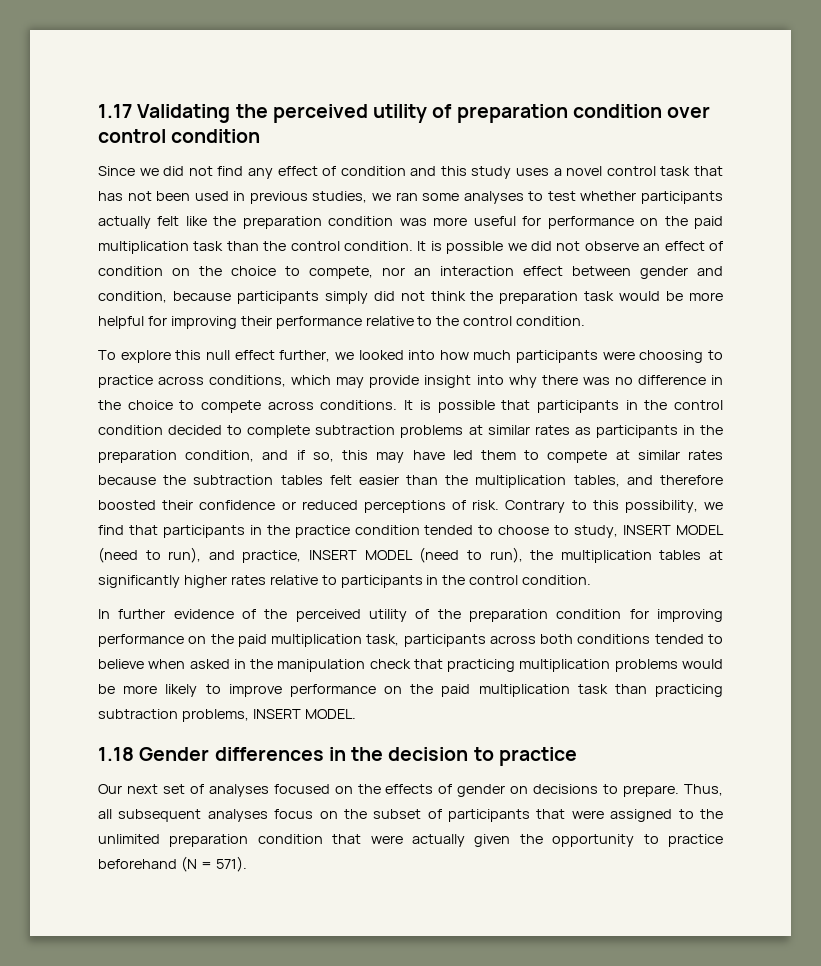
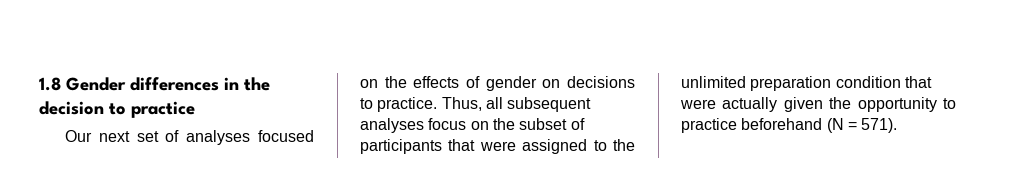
- 1.17 Validating the perceived utility of preparation condition over control condition
- Since we did not find any effect of condition and this study uses a novel control task that has not been used in previous studies, we ran some analyses to test whether participants actually felt like the preparation condition was more useful for performance on the paid multiplication task than the control condition. It is possible we did not observe an effect of condition on the choice to compete, nor an interaction effect between gender and condition, because participants simply did not think the preparation task would be more helpful for improving their performance relative to the control condition.
- To explore this null effect further, we looked into how much participants were choosing to practice across conditions, which may provide insight into why there was no difference in the choice to compete across conditions. It is possible that participants in the control condition decided to complete subtraction problems at similar rates as participants in the preparation condition, and if so, this may have led them to compete at similar rates because the subtraction tables felt easier than the multiplication tables, and therefore boosted their confidence or reduced perceptions of risk. Contrary to this possibility, we find that participants in the practice condition tended to choose to study, INSERT MODEL (need to run), and practice, INSERT MODEL (need to run), the multiplication tables at significantly higher rates relative to participants in the control condition.
- In further evidence of the perceived utility of the preparation condition for improving performance on the paid multiplication task, participants across both conditions tended to believe when asked in the manipulation check that practicing multiplication problems would be more likely to improve performance on the paid multiplication task than practicing subtraction problems, INSERT MODEL.
- 1.18 Gender differences in the decision to practice
+ 1.8 Gender differences in the decision to practice
- Our next set of analyses focused on the effects of gender on decisions to prepare.
+ Our next set of analyses focused on the effects of gender on decisions to practice.

